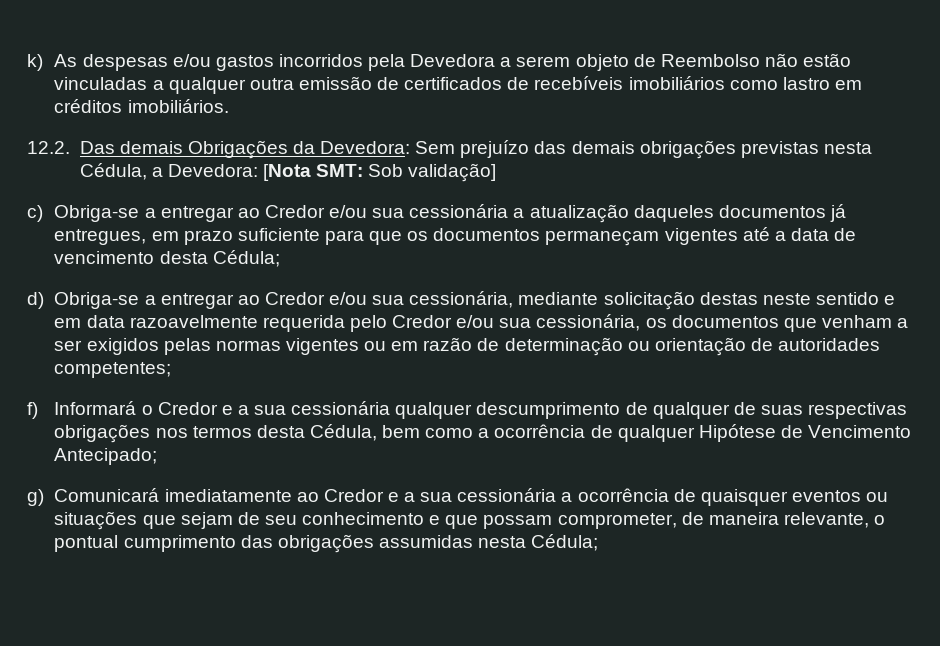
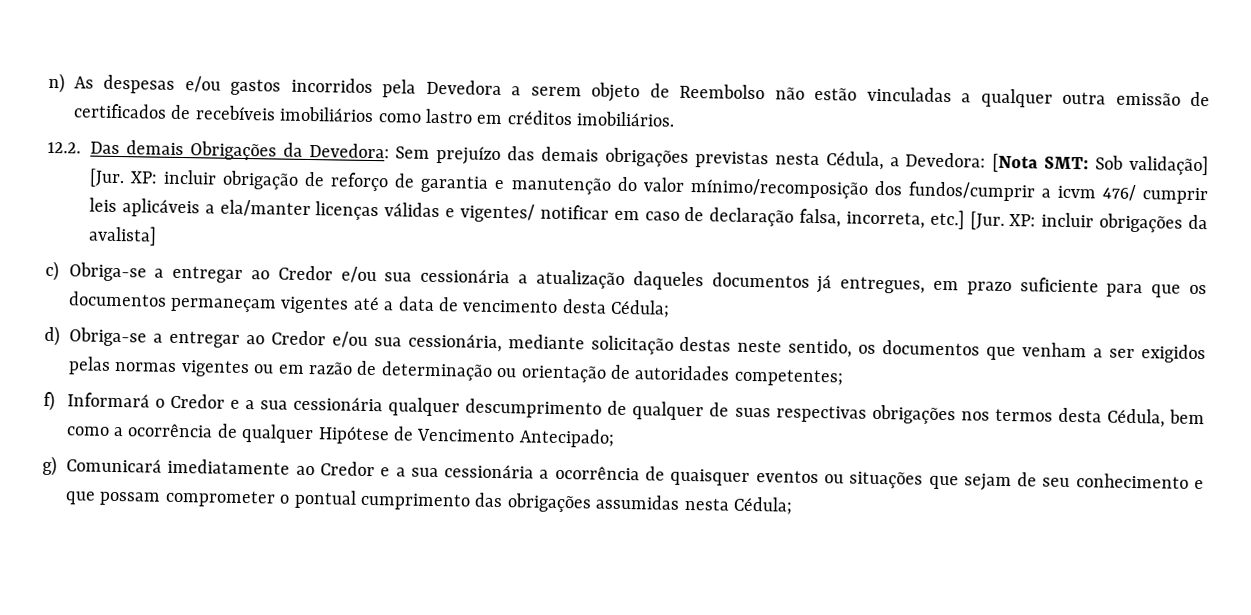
- k) As despesas e/ou gastos incorridos pela Devedora a serem objeto de Reembolso não estão vinculadas a qualquer outra emissão de certificados de recebíveis imobiliários como lastro em créditos imobiliários.
+ n) As despesas e/ou gastos incorridos pela Devedora a serem objeto de Reembolso não estão vinculadas a qualquer outra emissão de certificados de recebíveis imobiliários como lastro em créditos imobiliários.
- 12.2. Das demais Obrigações da Devedora: Sem prejuízo das demais obrigações previstas nesta Cédula, a Devedora: [Nota SMT: Sob validação]
+ 12.2. Das demais Obrigações da Devedora: Sem prejuízo das demais obrigações previstas nesta Cédula, a Devedora: [Nota SMT: Sob validação] [Jur. XP: incluir obrigação de reforço de garantia e manutenção do valor mínimo/recomposição dos fundos/cumprir a icvm 476/ cumprir leis aplicáveis a ela/manter licenças válidas e vigentes/ notificar em caso de declaração falsa, incorreta, etc.] [Jur. XP: incluir obrigações da avalista]
- d) Obriga-se a entregar ao Credor e/ou sua cessionária, mediante solicitação destas neste sentido e em data razoavelmente requerida pelo Credor e/ou sua cessionária, os documentos que venham a ser exigidos pelas normas vigentes ou em razão de determinação ou orientação de autoridades competentes;
+ d) Obriga-se a entregar ao Credor e/ou sua cessionária, mediante solicitação destas neste sentido, os documentos que venham a ser exigidos pelas normas vigentes ou em razão de determinação ou orientação de autoridades competentes;
- g) Comunicará imediatamente ao Credor e a sua cessionária a ocorrência de quaisquer eventos ou situações que sejam de seu conhecimento e que possam comprometer, de maneira relevante, o pontual cumprimento das obrigações assumidas nesta Cédula;
+ g) Comunicará imediatamente ao Credor e a sua cessionária a ocorrência de quaisquer eventos ou situações que sejam de seu conhecimento e que possam comprometer o pontual cumprimento das obrigações assumidas nesta Cédula;

